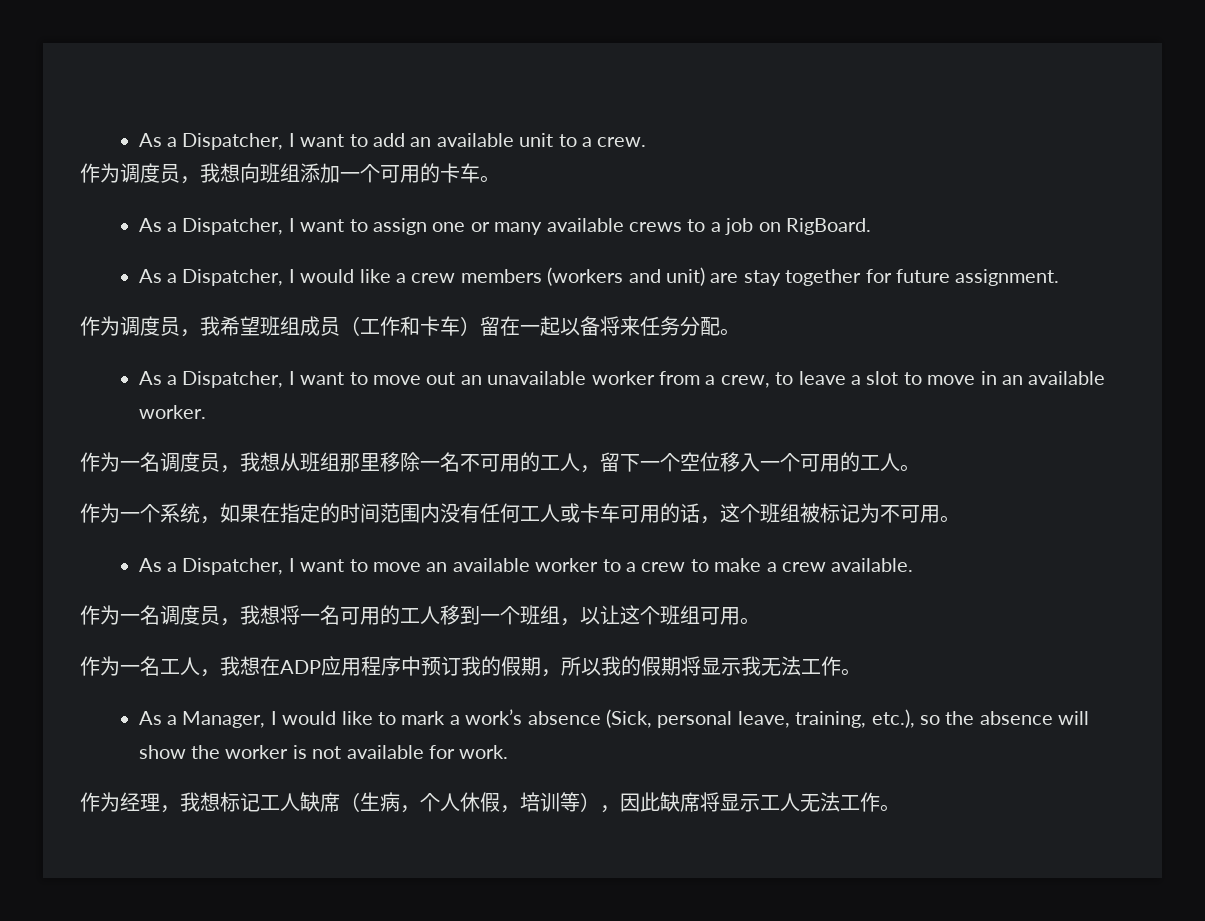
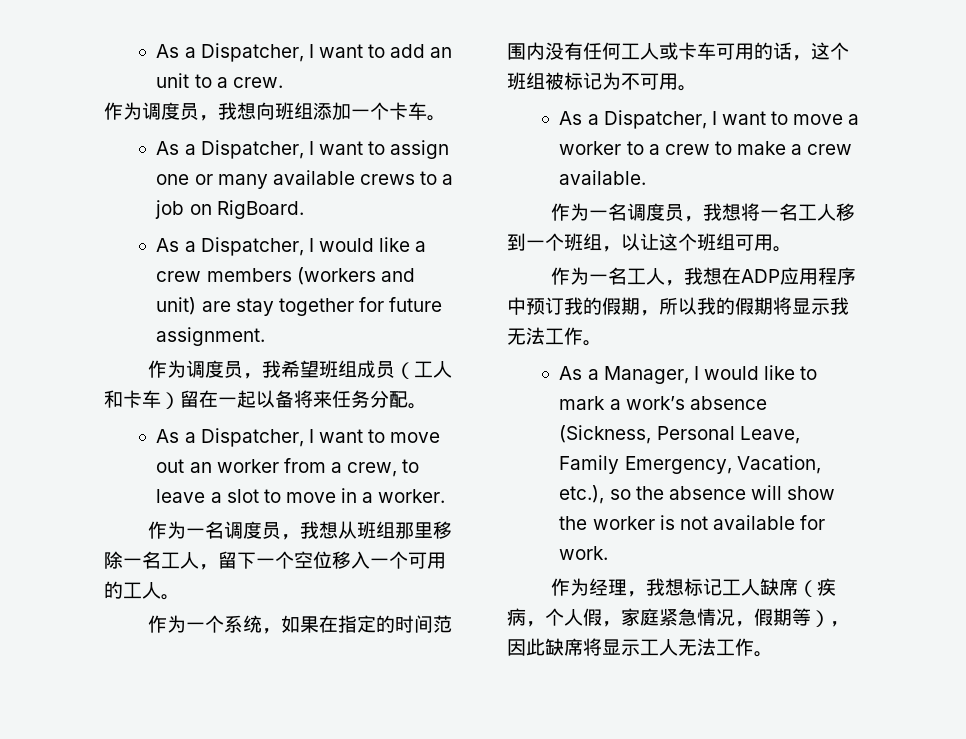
- As a Dispatcher, I want to add an available unit to a crew.
+ As a Dispatcher, I want to add an unit to a crew.
- 作为调度员，我想向班组添加一个可用的卡车。
+ 作为调度员，我想向班组添加一个卡车。
- 作为调度员，我希望班组成员（工作和卡车）留在一起以备将来任务分配。
+ 作为调度员，我希望班组成员（工人和卡车）留在一起以备将来任务分配。
- As a Dispatcher, I want to move out an unavailable worker from a crew, to leave a slot to move in an available worker.
+ As a Dispatcher, I want to move out an worker from a crew, to leave a slot to move in a worker.
- 作为一名调度员，我想从班组那里移除一名不可用的工人，留下一个空位移入一个可用的工人。
+ 作为一名调度员，我想从班组那里移除一名工人，留下一个空位移入一个可用的工人。
- As a Dispatcher, I want to move an available worker to a crew to make a crew available.
+ As a Dispatcher, I want to move a worker to a crew to make a crew available.
- 作为一名调度员，我想将一名可用的工人移到一个班组，以让这个班组可用。
+ 作为一名调度员，我想将一名工人移到一个班组，以让这个班组可用。
- As a Manager, I would like to mark a work’s absence (Sick, personal leave, training, etc.), so the absence will show the worker is not available for work.
+ As a Manager, I would like to mark a work’s absence (Sickness, Personal Leave, Family Emergency, Vacation, etc.), so the absence will show the worker is not available for work.
- 作为经理，我想标记工人缺席（生病，个人休假，培训等），因此缺席将显示工人无法工作。
+ 作为经理，我想标记工人缺席（疾病，个人假，家庭紧急情况，假期等），因此缺席将显示工人无法工作。

